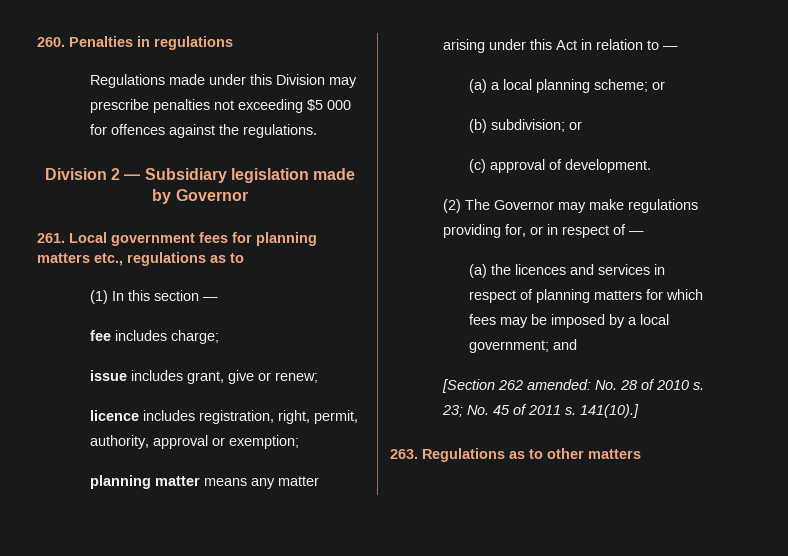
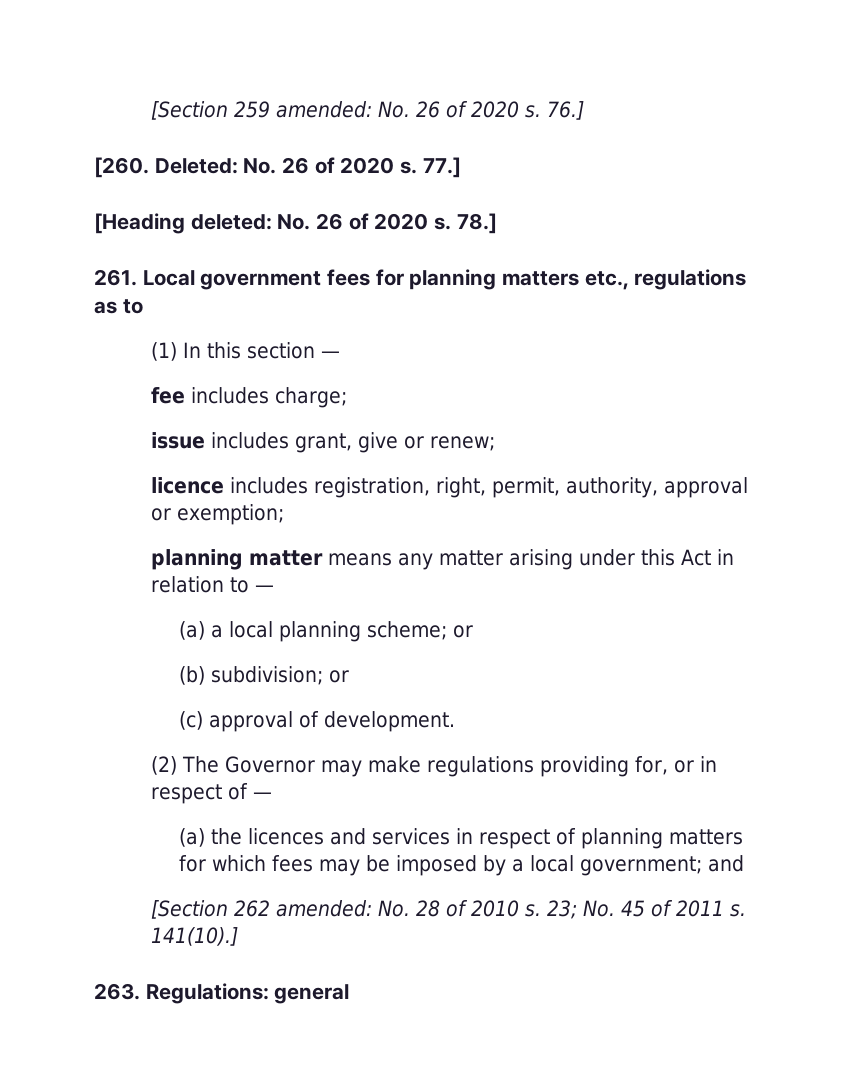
- 260. Penalties in regulations
- Regulations made under this Division may prescribe penalties not exceeding $5 000 for offences against the regulations.
- Division 2 — Subsidiary legislation made by Governor
+ [Section 259 amended: No. 26 of 2020 s. 76.]
+ [260. Deleted: No. 26 of 2020 s. 77.]
+ [Heading deleted: No. 26 of 2020 s. 78.]
- 263. Regulations as to other matters
+ 263. Regulations: general

